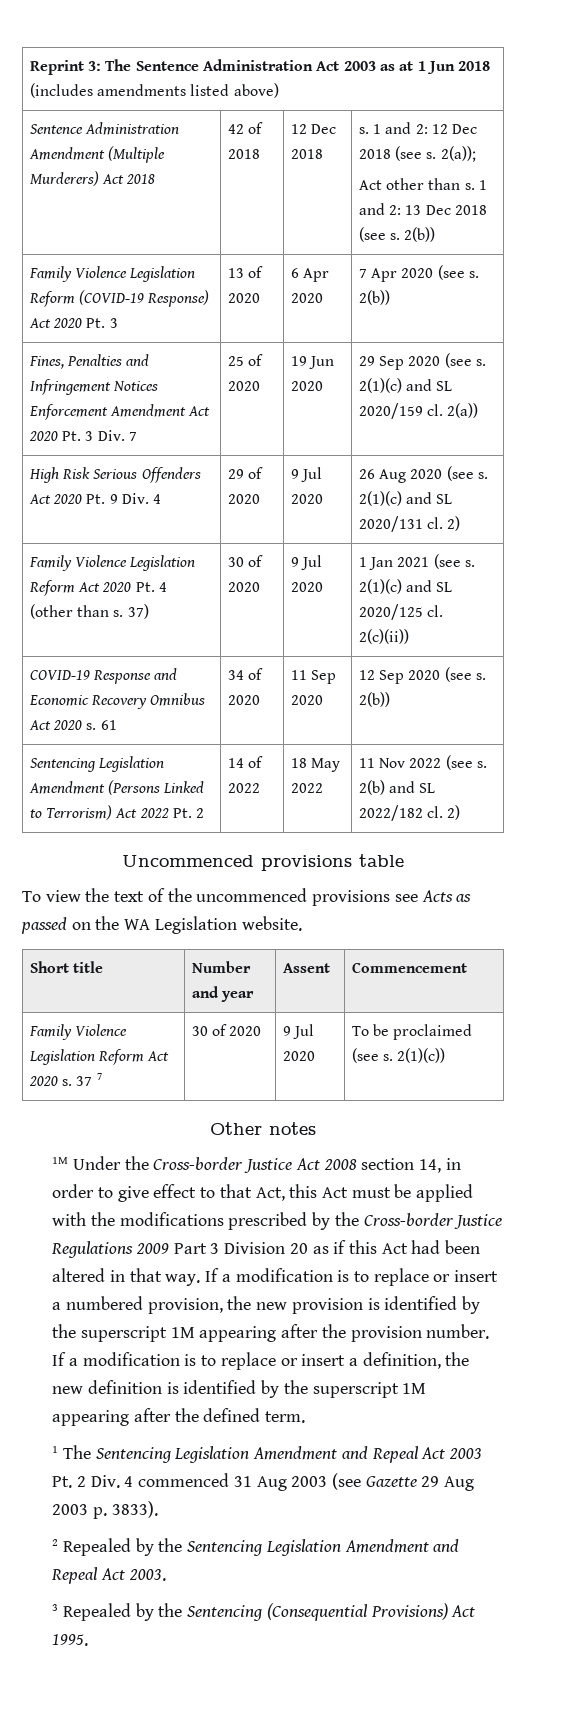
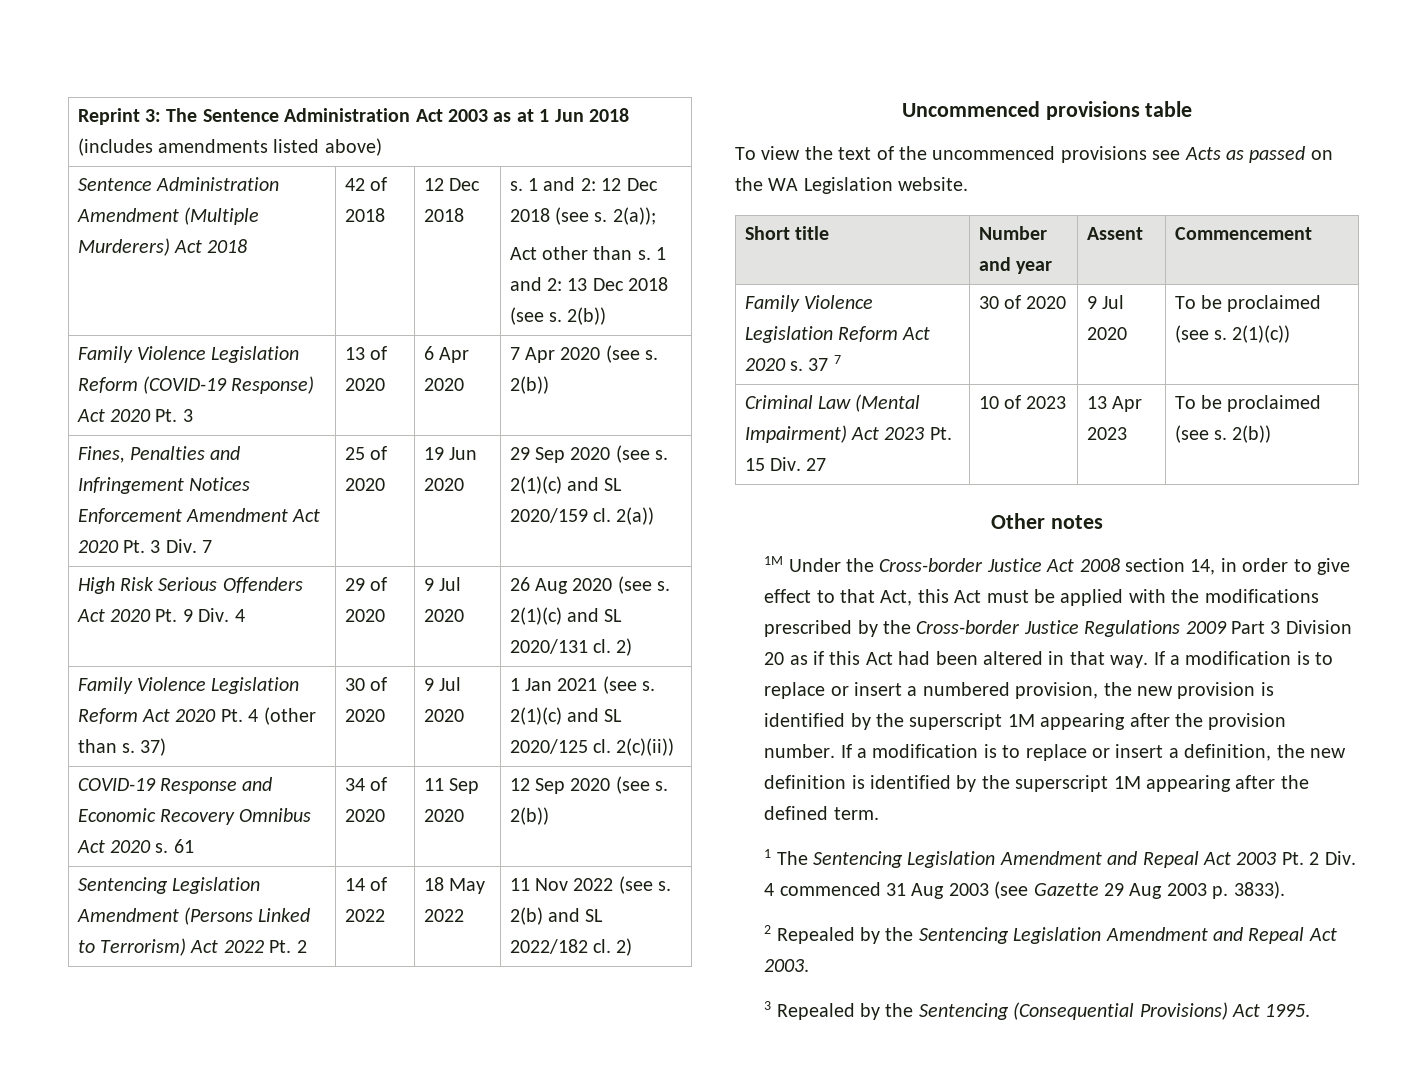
+ Criminal Law (Mental Impairment) Act 2023 Pt. 15 Div. 27 | 10 of 2023 | 13 Apr 2023 | To be proclaimed (see s. 2(b))

